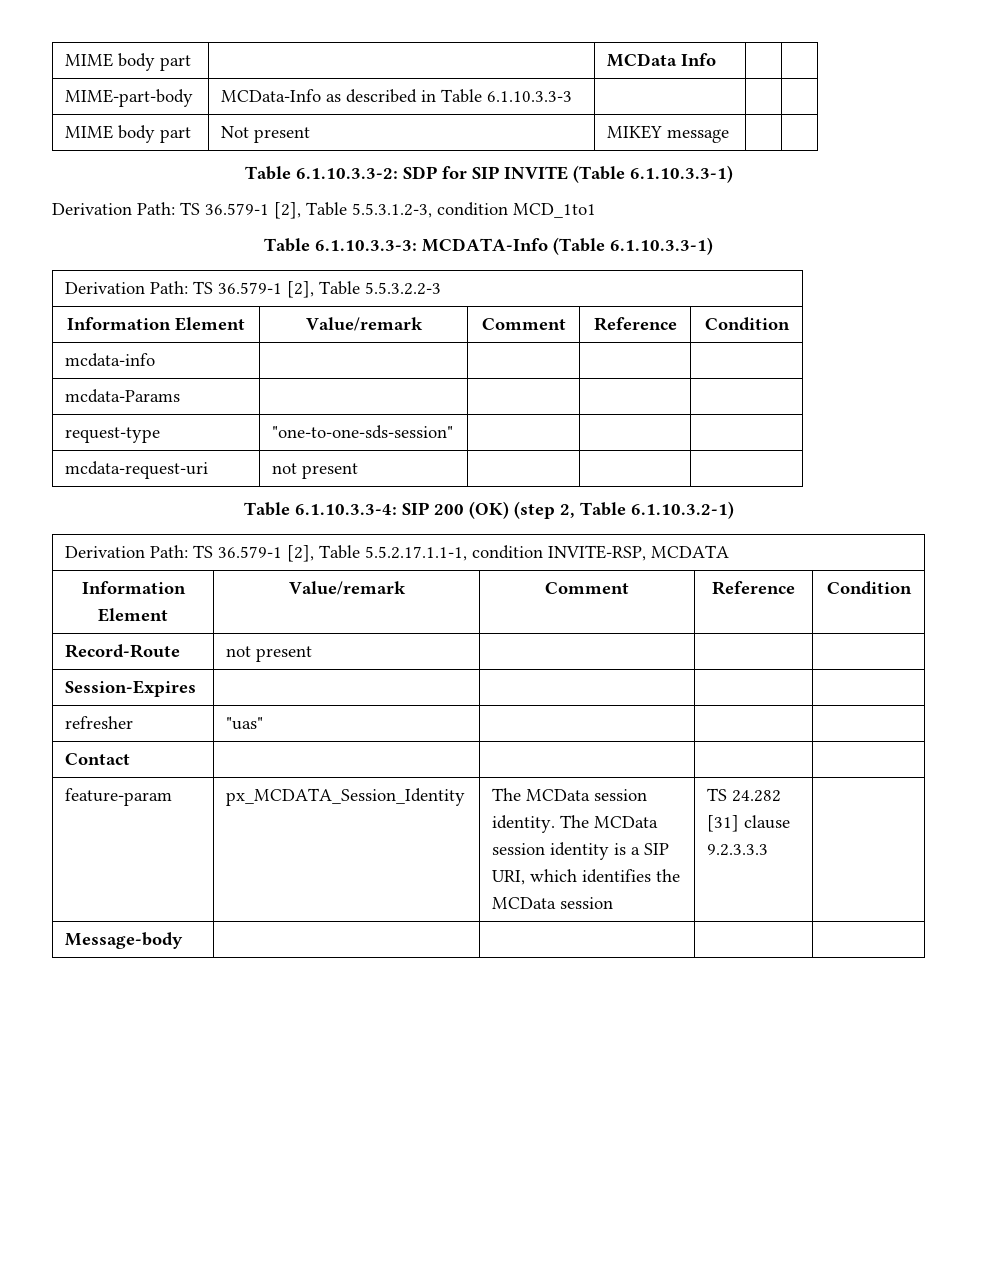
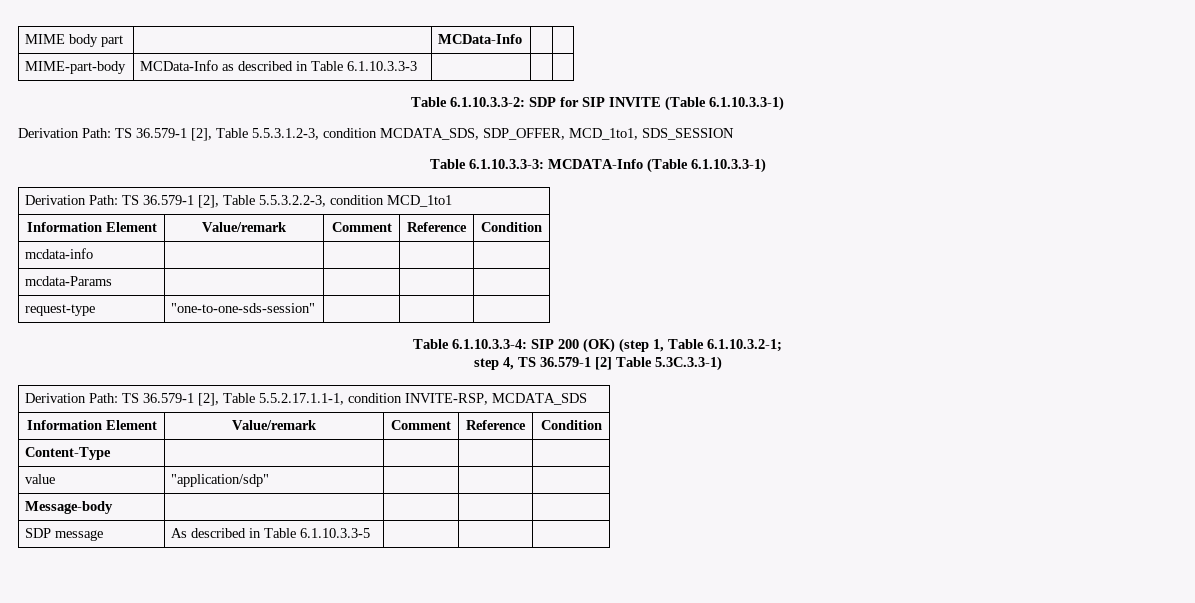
- MIME body part | | MCData Info | |
+ MIME body part | | MCData-Info | |
- MIME body part | Not present | MIKEY message | |
- Derivation Path: TS 36.579-1 [2], Table 5.5.3.1.2-3, condition MCD_1to1
+ Derivation Path: TS 36.579-1 [2], Table 5.5.3.1.2-3, condition MCDATA_SDS, SDP_OFFER, MCD_1to1, SDS_SESSION
- Derivation Path: TS 36.579-1 [2], Table 5.5.3.2.2-3
+ Derivation Path: TS 36.579-1 [2], Table 5.5.3.2.2-3, condition MCD_1to1
- mcdata-request-uri | not present | | |
- Table 6.1.10.3.3-4: SIP 200 (OK) (step 2, Table 6.1.10.3.2-1)
+ Table 6.1.10.3.3-4: SIP 200 (OK) (step 1, Table 6.1.10.3.2-1;
+ step 4, TS 36.579-1 [2] Table 5.3C.3.3-1)
- Derivation Path: TS 36.579-1 [2], Table 5.5.2.17.1.1-1, condition INVITE-RSP, MCDATA
+ Derivation Path: TS 36.579-1 [2], Table 5.5.2.17.1.1-1, condition INVITE-RSP, MCDATA_SDS
  Information Element | Value/remark | Comment | Reference | Condition
- Record-Route | not present | | |
- Session-Expires | | | |
- refresher | "uas" | | |
- Contact | | | |
- feature-param | px_MCDATA_Session_Identity | The MCData session identity. The MCData session identity is a SIP URI, which identifies the MCData session | TS 24.282 [31] clause 9.2.3.3.3 |
+ Content-Type | | | |
+ value | "application/sdp" | | |
  Message-body | | | |
+ SDP message | As described in Table 6.1.10.3.3-5 | | |

